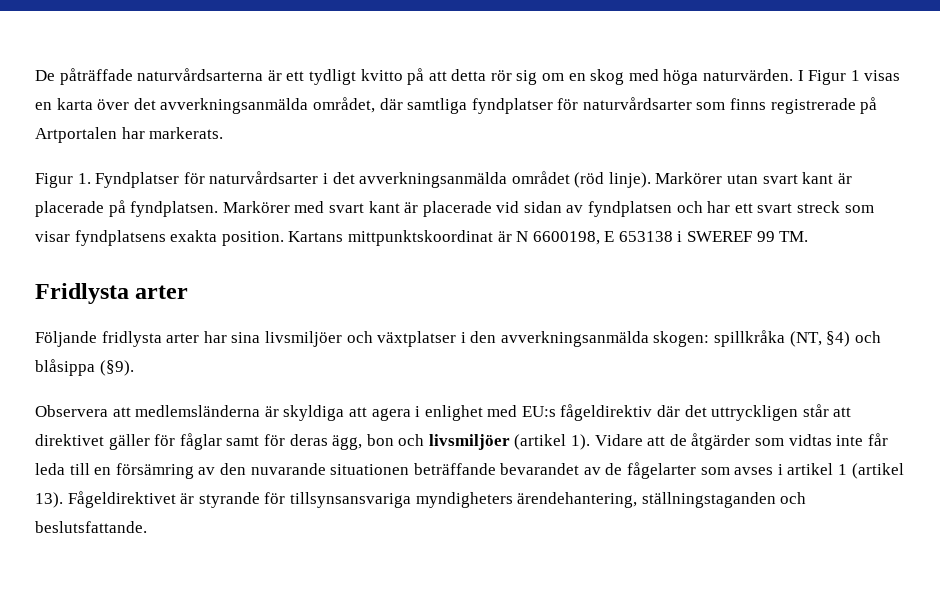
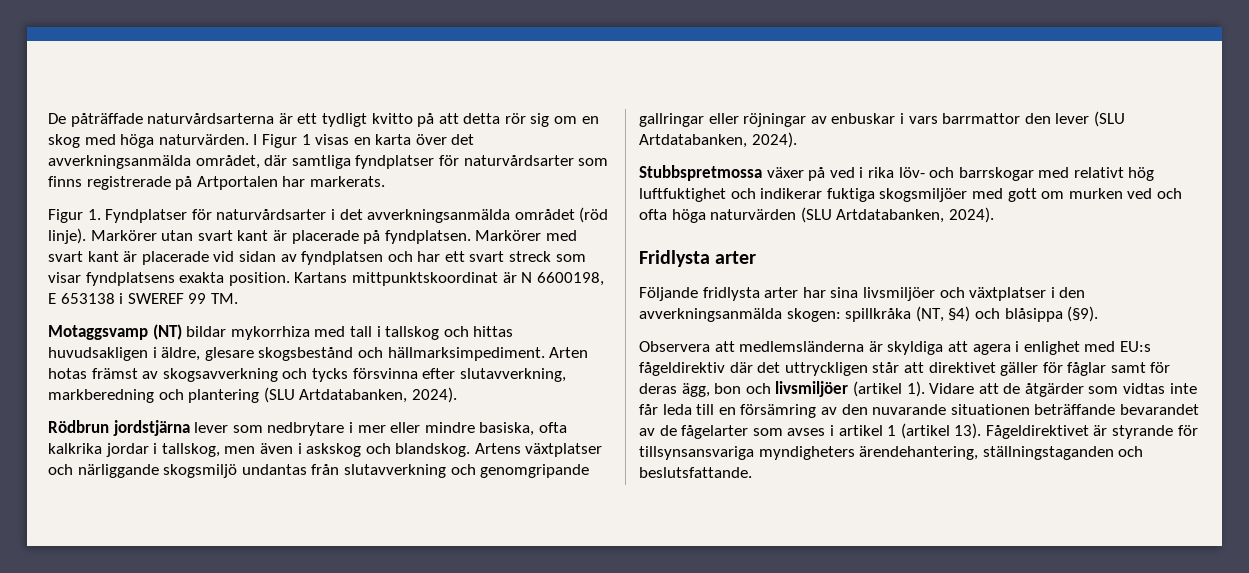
+ Motaggsvamp (NT) bildar mykorrhiza med tall i tallskog och hittas huvudsakligen i äldre, glesare skogsbestånd och hällmarksimpediment. Arten hotas främst av skogsavverkning och tycks försvinna efter slutavverkning, markberedning och plantering (SLU Artdatabanken, 2024).
+ Rödbrun jordstjärna lever som nedbrytare i mer eller mindre basiska, ofta kalkrika jordar i tallskog, men även i askskog och blandskog. Artens växtplatser och närliggande skogsmiljö undantas från slutavverkning och genomgripande gallringar eller röjningar av enbuskar i vars barrmattor den lever (SLU Artdatabanken, 2024).
+ Stubbspretmossa växer på ved i rika löv- och barrskogar med relativt hög luftfuktighet och indikerar fuktiga skogsmiljöer med gott om murken ved och ofta höga naturvärden (SLU Artdatabanken, 2024).

